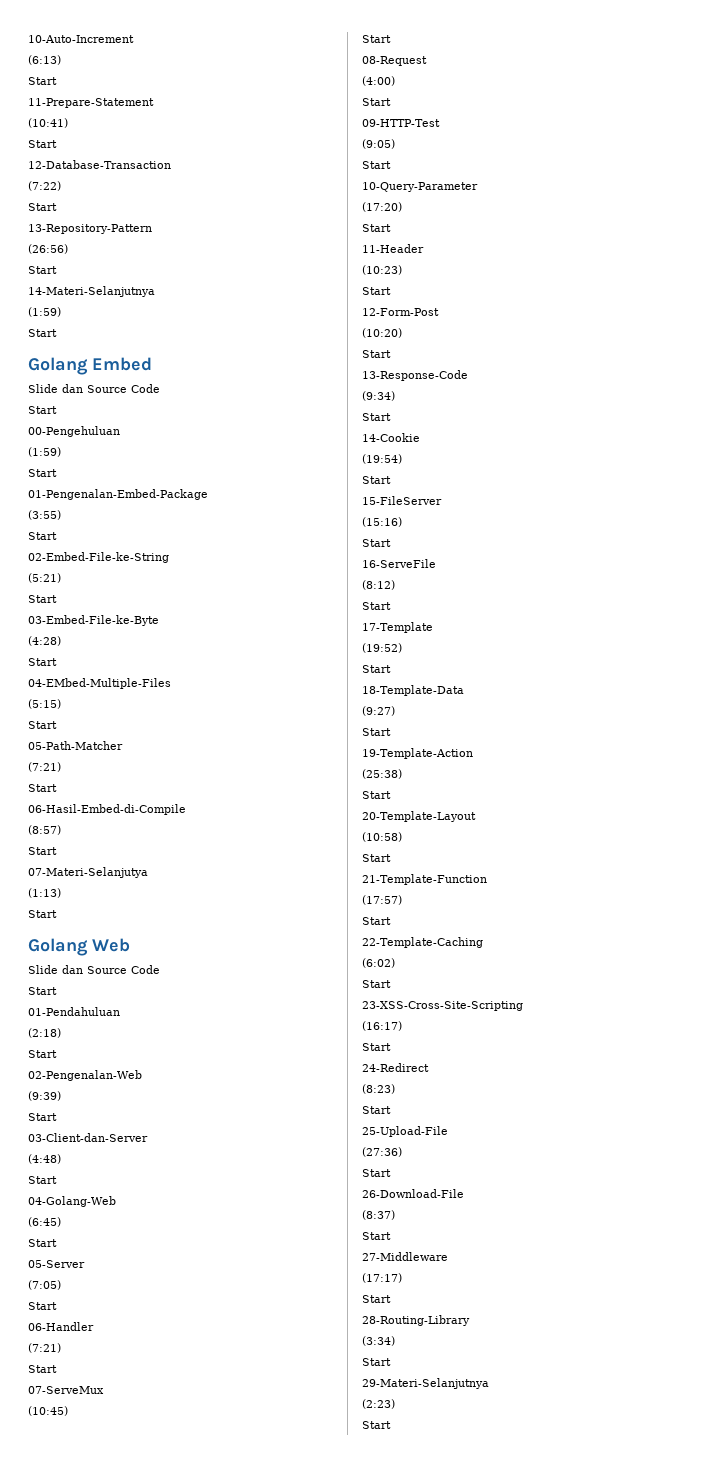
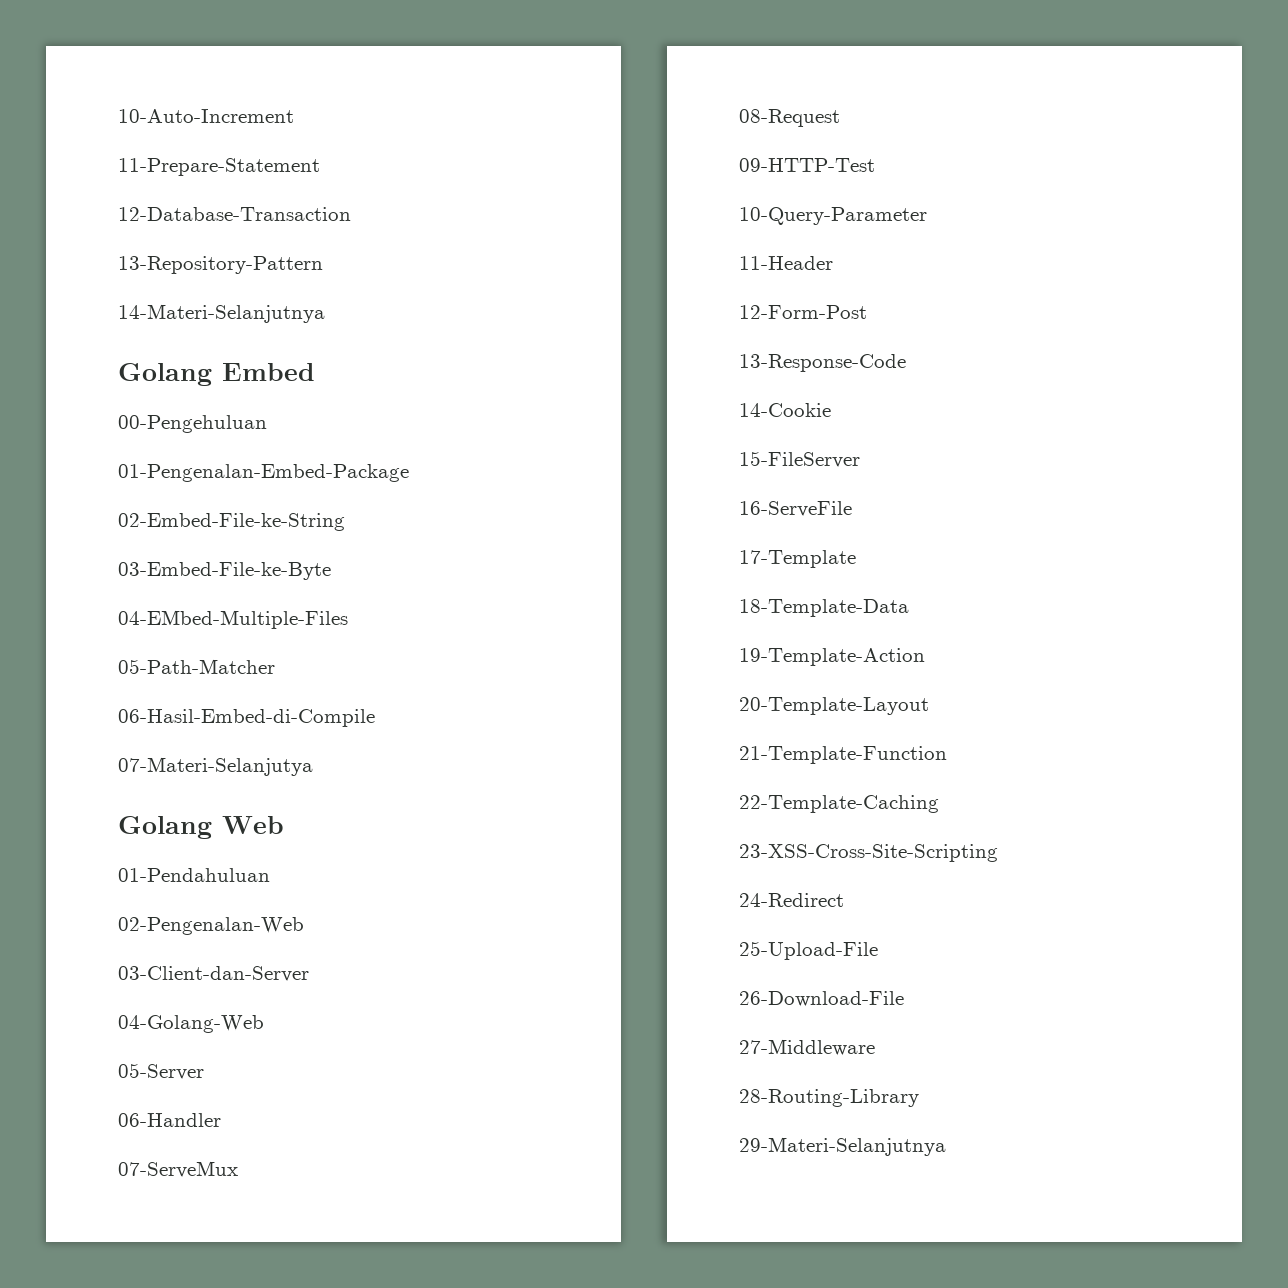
- (6:13)
- Start
- (10:41)
- Start
- (7:22)
- Start
- (26:56)
- Start
  14-Materi-Selanjutnya
- (1:59)
- Start
  Golang Embed
- Slide dan Source Code
- Start
  00-Pengehuluan
- (1:59)
- Start
- (3:55)
- Start
- (5:21)
- Start
- (4:28)
- Start
- (5:15)
- Start
  05-Path-Matcher
- (7:21)
- Start
- (8:57)
- Start
- (1:13)
- Start
  Golang Web
- Slide dan Source Code
- Start
- (2:18)
- Start
- (9:39)
- Start
- (4:48)
- Start
- (6:45)
- Start
- (7:05)
- Start
  06-Handler
- (7:21)
- Start
- (10:45)
- Start
- (4:00)
- Start
- (9:05)
- Start
- (17:20)
- Start
- (10:23)
- Start
- (10:20)
- Start
- (9:34)
- Start
- (19:54)
- Start
- (15:16)
- Start
- (8:12)
- Start
- (19:52)
- Start
- (9:27)
- Start
- (25:38)
- Start
- (10:58)
- Start
- (17:57)
- Start
- (6:02)
- Start
- (16:17)
- Start
- (8:23)
- Start
- (27:36)
- Start
- (8:37)
- Start
- (17:17)
- Start
- (3:34)
- Start
- (2:23)
- Start

